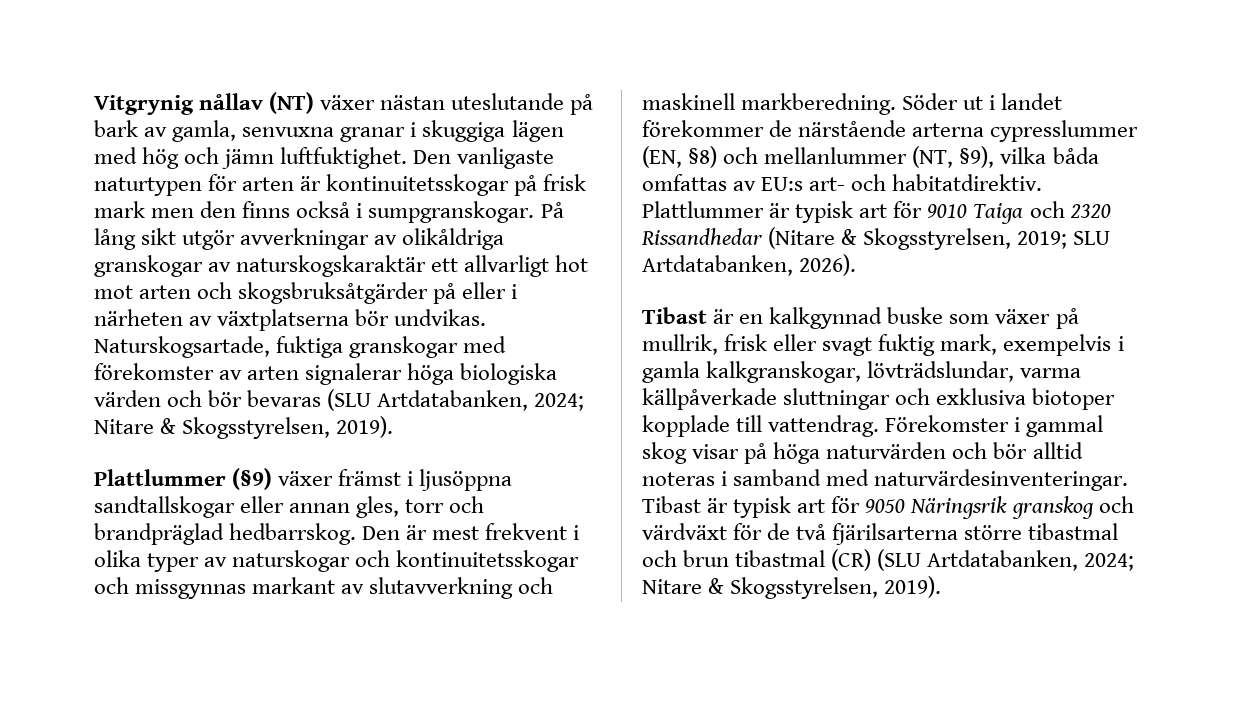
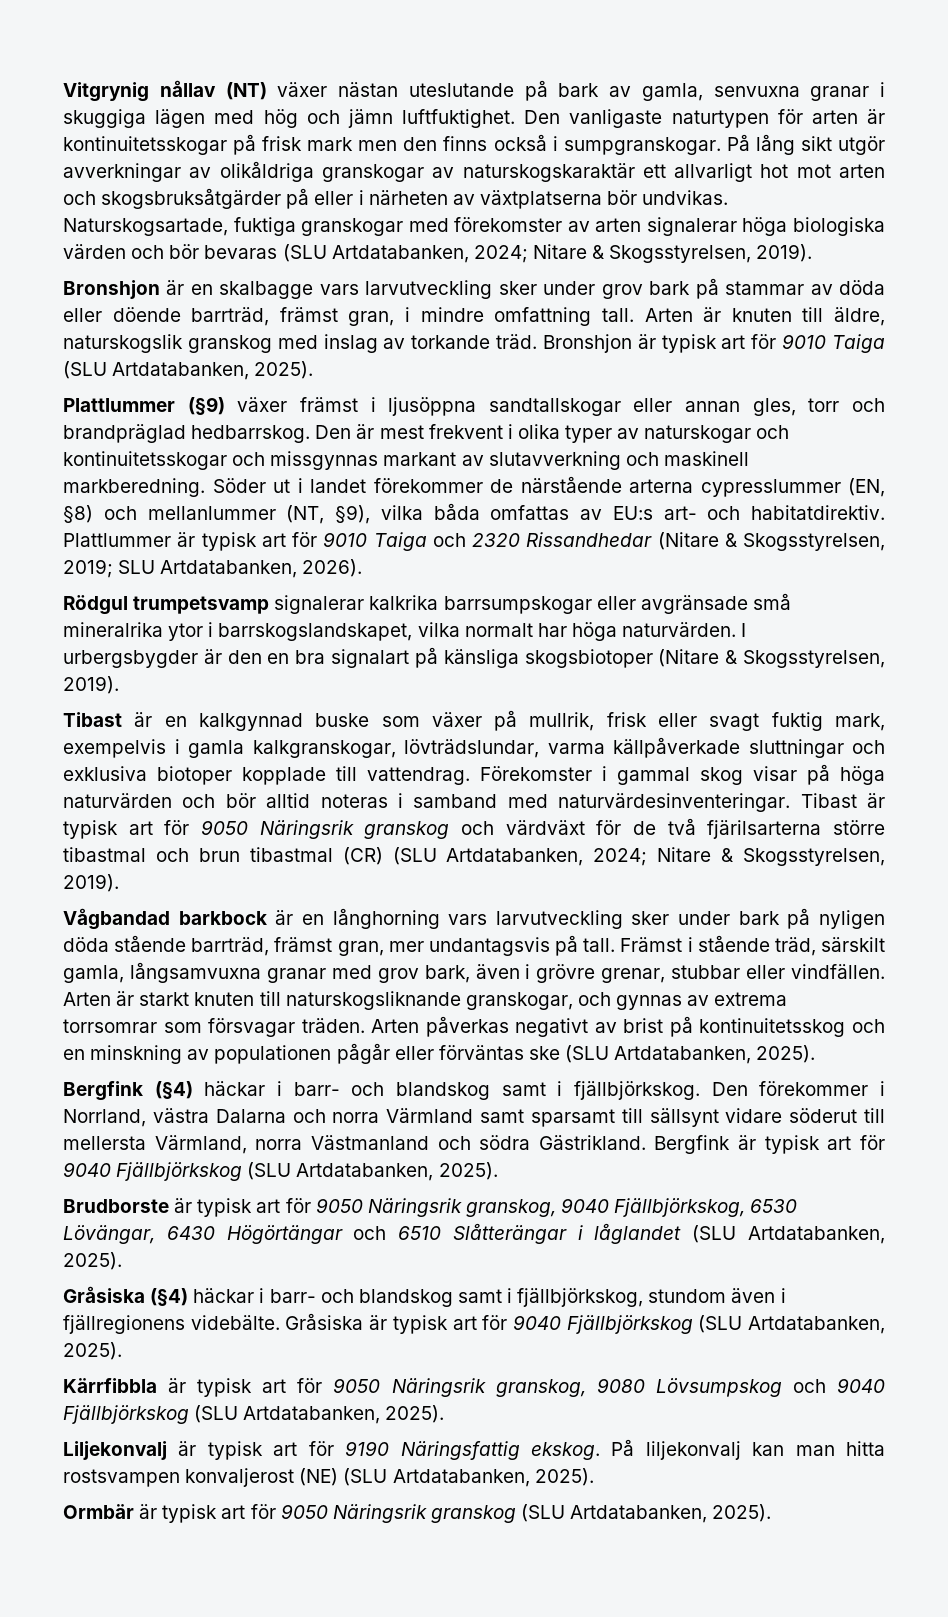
+ Bronshjon är en skalbagge vars larvutveckling sker under grov bark på stammar av döda eller döende barrträd, främst gran, i mindre omfattning tall. Arten är knuten till äldre, naturskogslik granskog med inslag av torkande träd. Bronshjon är typisk art för 9010 Taiga (SLU Artdatabanken, 2025).
+ Rödgul trumpetsvamp signalerar kalkrika barrsumpskogar eller avgränsade små mineralrika ytor i barrskogslandskapet, vilka normalt har höga naturvärden. I urbergsbygder är den en bra signalart på känsliga skogsbiotoper (Nitare & Skogsstyrelsen, 2019).
+ Vågbandad barkbock är en långhorning vars larvutveckling sker under bark på nyligen döda stående barrträd, främst gran, mer undantagsvis på tall. Främst i stående träd, särskilt gamla, långsamvuxna granar med grov bark, även i grövre grenar, stubbar eller vindfällen. Arten är starkt knuten till naturskogsliknande granskogar, och gynnas av extrema torrsomrar som försvagar träden. Arten påverkas negativt av brist på kontinuitetsskog och en minskning av populationen pågår eller förväntas ske (SLU Artdatabanken, 2025).
+ Bergfink (§4) häckar i barr- och blandskog samt i fjällbjörkskog. Den förekommer i Norrland, västra Dalarna och norra Värmland samt sparsamt till sällsynt vidare söderut till mellersta Värmland, norra Västmanland och södra Gästrikland. Bergfink är typisk art för 9040 Fjällbjörkskog (SLU Artdatabanken, 2025).
+ Brudborste är typisk art för 9050 Näringsrik granskog, 9040 Fjällbjörkskog, 6530 Lövängar, 6430 Högörtängar och 6510 Slåtterängar i låglandet (SLU Artdatabanken, 2025).
+ Gråsiska (§4) häckar i barr- och blandskog samt i fjällbjörkskog, stundom även i fjällregionens videbälte. Gråsiska är typisk art för 9040 Fjällbjörkskog (SLU Artdatabanken, 2025).
+ Kärrfibbla är typisk art för 9050 Näringsrik granskog, 9080 Lövsumpskog och 9040 Fjällbjörkskog (SLU Artdatabanken, 2025).
+ Liljekonvalj är typisk art för 9190 Näringsfattig ekskog. På liljekonvalj kan man hitta rostsvampen konvaljerost (NE) (SLU Artdatabanken, 2025).
+ Ormbär är typisk art för 9050 Näringsrik granskog (SLU Artdatabanken, 2025).

